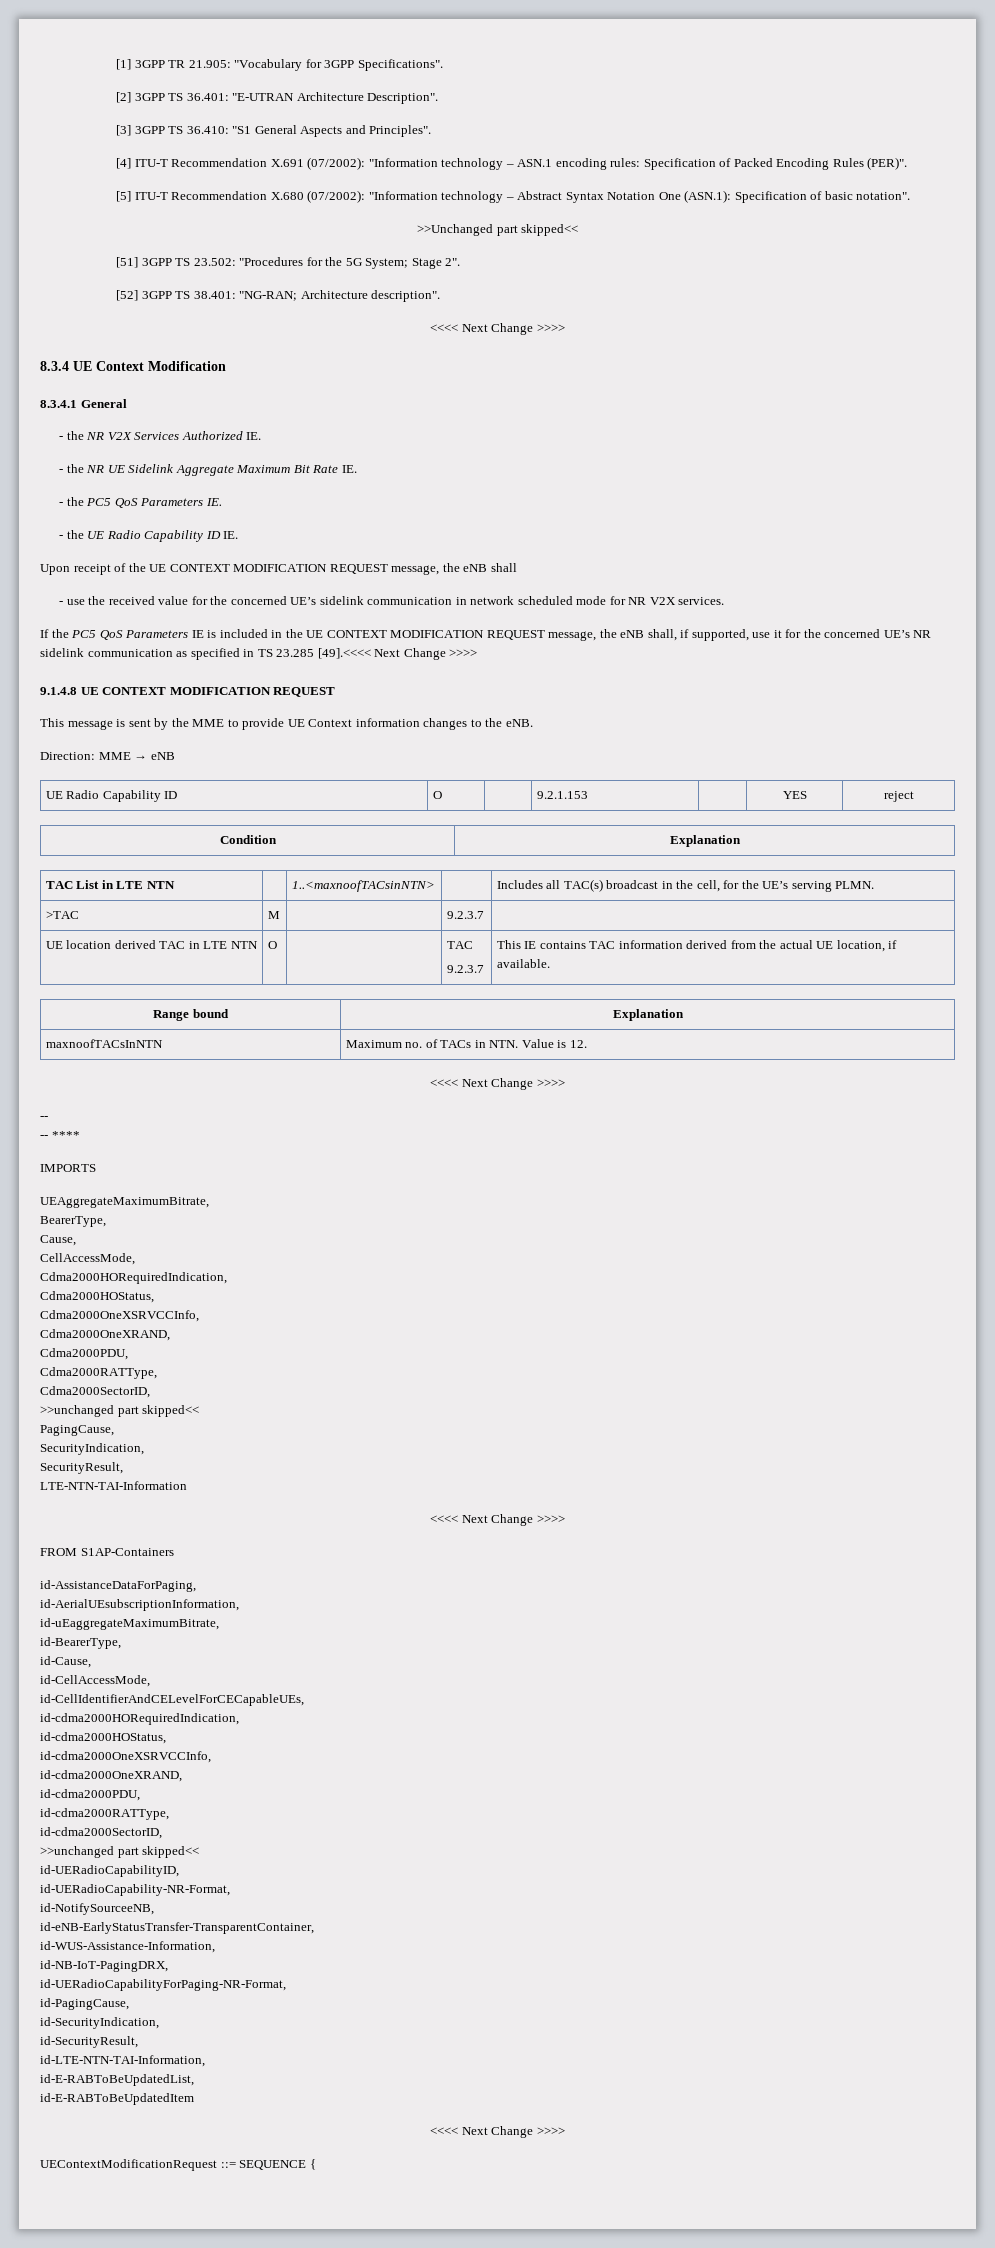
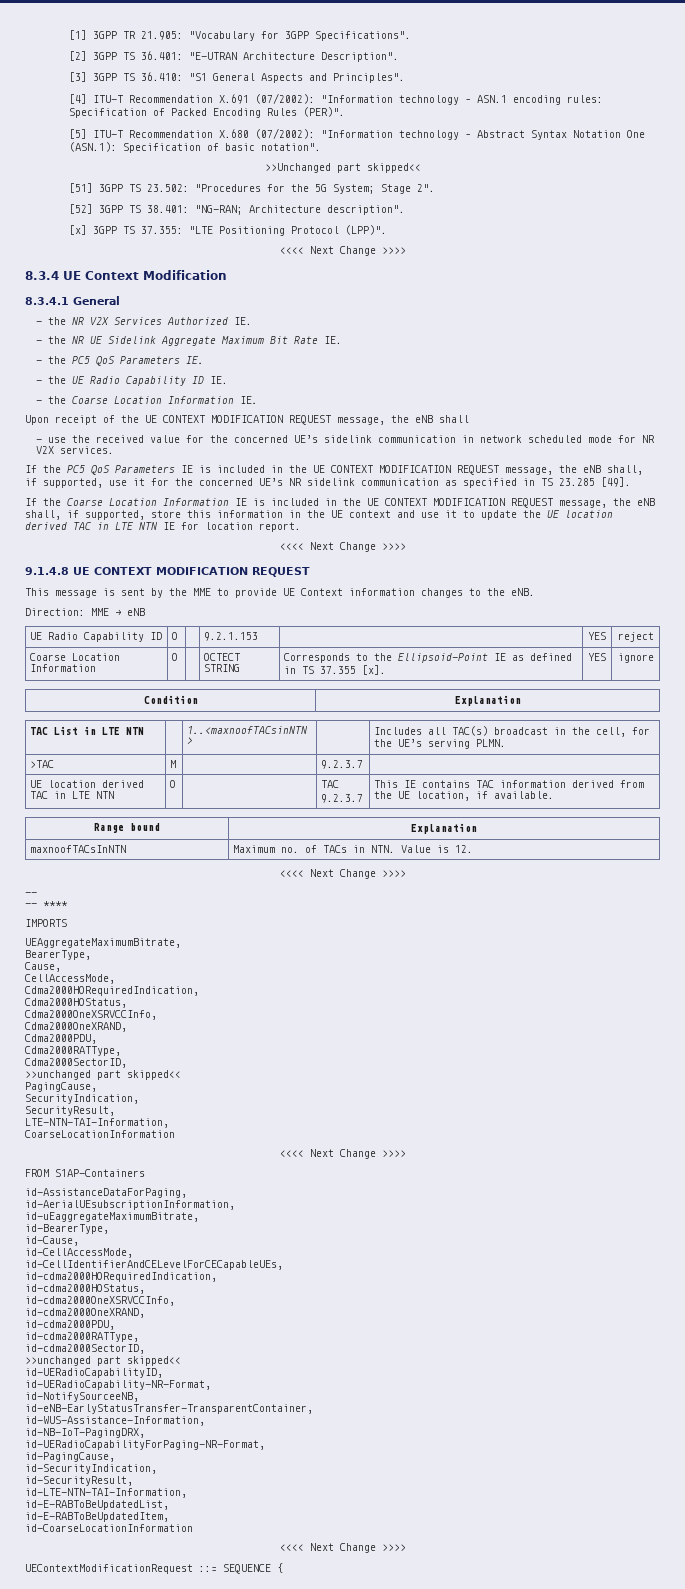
+ [x] 3GPP TS 37.355: "LTE Positioning Protocol (LPP)".
+ - the Coarse Location Information IE.
- If the PC5 QoS Parameters IE is included in the UE CONTEXT MODIFICATION REQUEST message, the eNB shall, if supported, use it for the concerned UE’s NR sidelink communication as specified in TS 23.285 [49].<<<< Next Change >>>>
+ If the PC5 QoS Parameters IE is included in the UE CONTEXT MODIFICATION REQUEST message, the eNB shall, if supported, use it for the concerned UE’s NR sidelink communication as specified in TS 23.285 [49].
+ If the Coarse Location Information IE is included in the UE CONTEXT MODIFICATION REQUEST message, the eNB shall, if supported, store this information in the UE context and use it to update the UE location derived TAC in LTE NTN IE for location report.
+ <<<< Next Change >>>>
+ Coarse Location Information | O | | OCTECT STRING | Corresponds to the Ellipsoid-Point IE as defined in TS 37.355 [x]. | YES | ignore
  UE location derived TAC in LTE NTN | O | | TAC
- 9.2.3.7 | This IE contains TAC information derived from the actual UE location, if available.
+ 9.2.3.7 | This IE contains TAC information derived from the UE location, if available.
- LTE-NTN-TAI-Information
+ LTE-NTN-TAI-Information,
+ CoarseLocationInformation
- id-E-RABToBeUpdatedItem
+ id-E-RABToBeUpdatedItem,
+ id-CoarseLocationInformation

